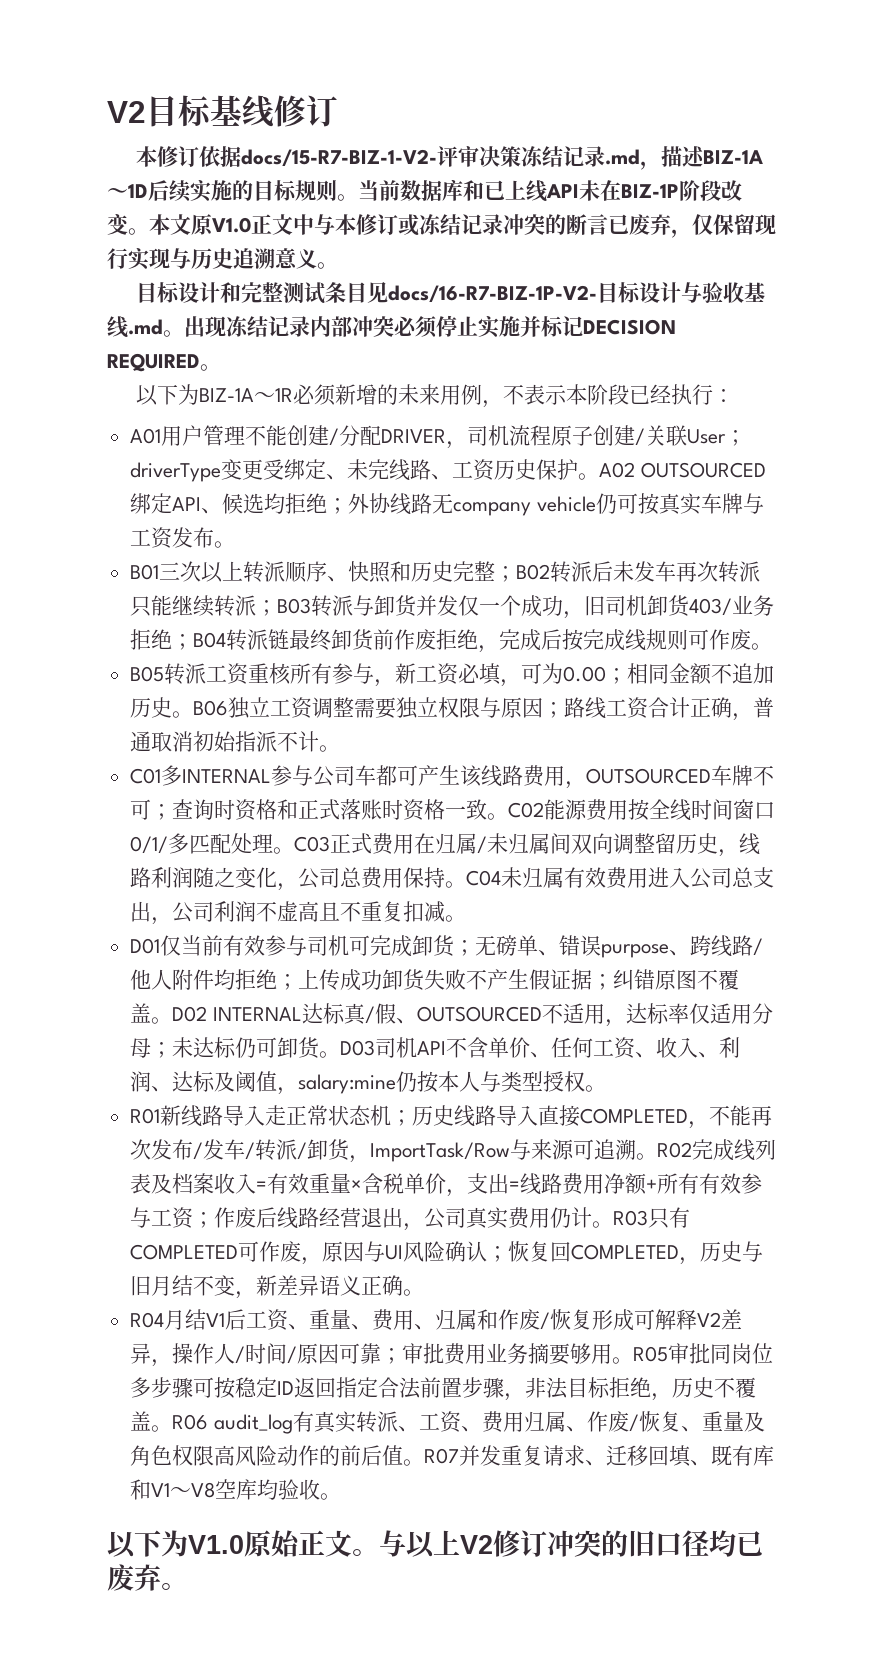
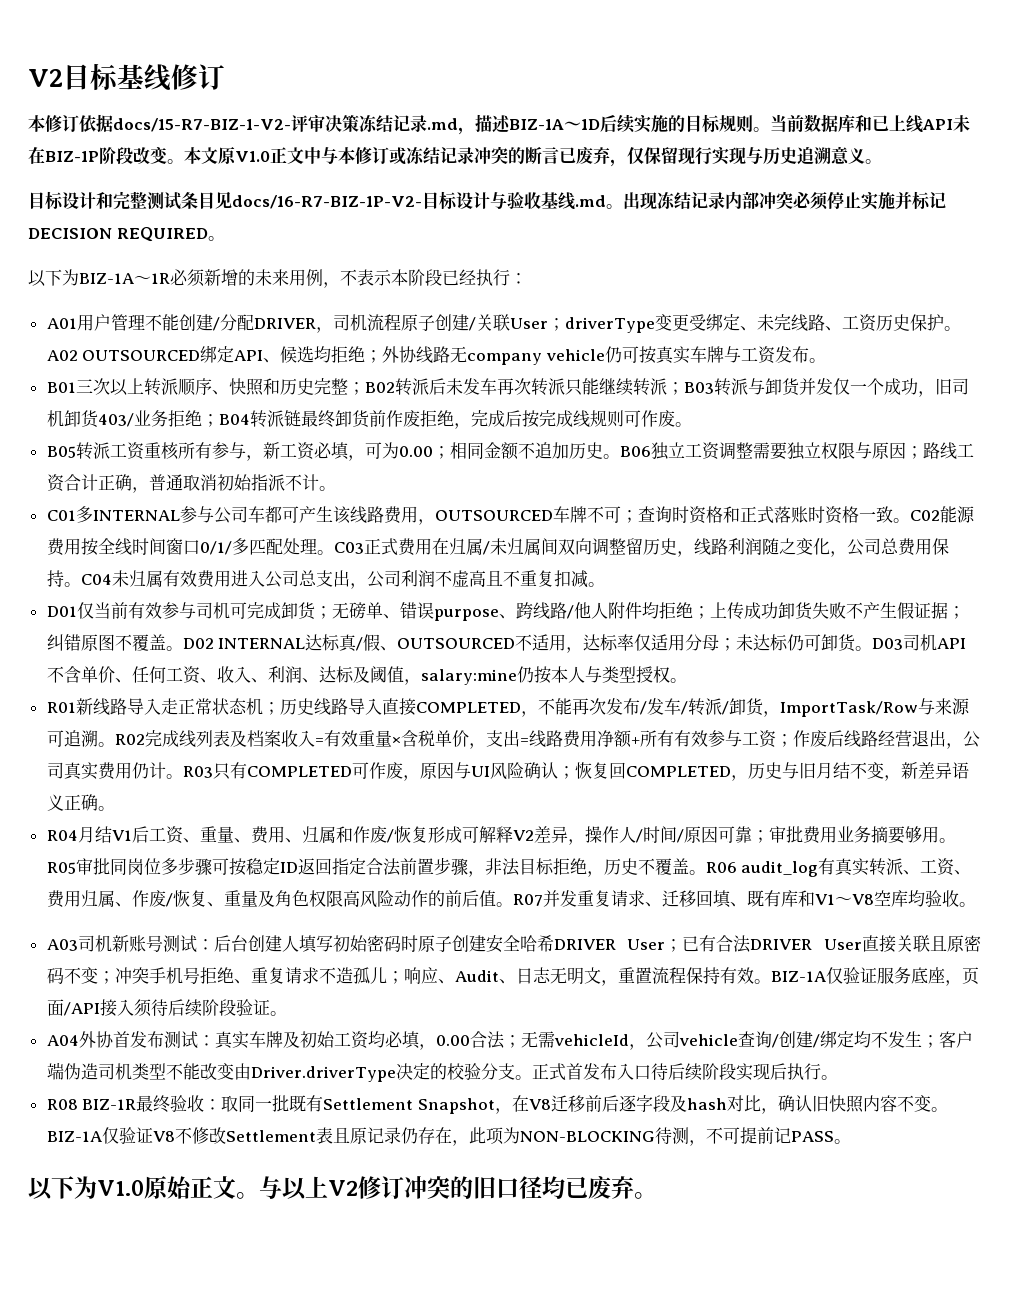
+ A03司机新账号测试：后台创建人填写初始密码时原子创建安全哈希DRIVER User；已有合法DRIVER User直接关联且原密码不变；冲突手机号拒绝、重复请求不造孤儿；响应、Audit、日志无明文，重置流程保持有效。BIZ-1A仅验证服务底座，页面/API接入须待后续阶段验证。
+ A04外协首发布测试：真实车牌及初始工资均必填，0.00合法；无需vehicleId，公司vehicle查询/创建/绑定均不发生；客户端伪造司机类型不能改变由Driver.driverType决定的校验分支。正式首发布入口待后续阶段实现后执行。
+ R08 BIZ-1R最终验收：取同一批既有Settlement Snapshot，在V8迁移前后逐字段及hash对比，确认旧快照内容不变。BIZ-1A仅验证V8不修改Settlement表且原记录仍存在，此项为NON-BLOCKING待测，不可提前记PASS。

